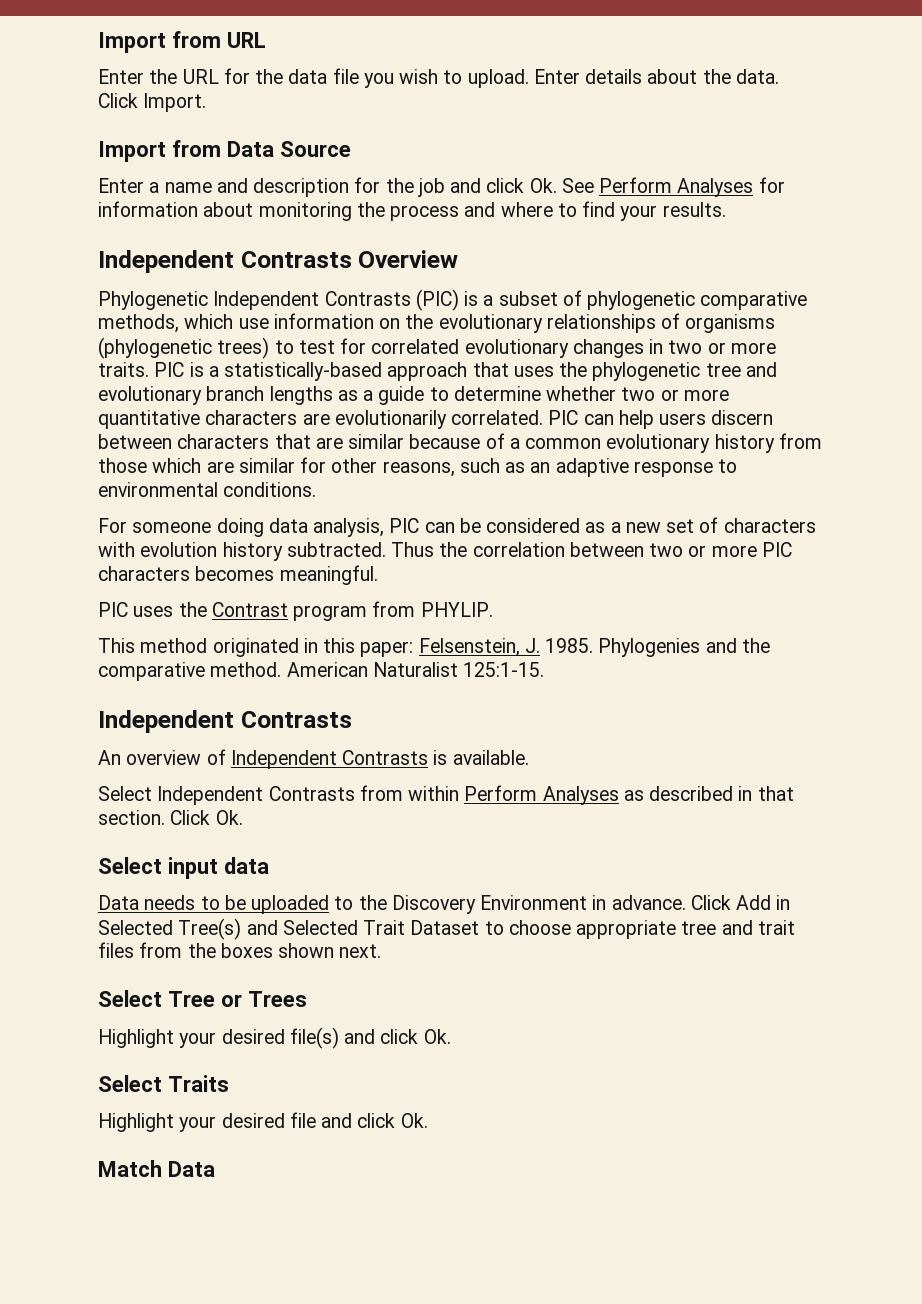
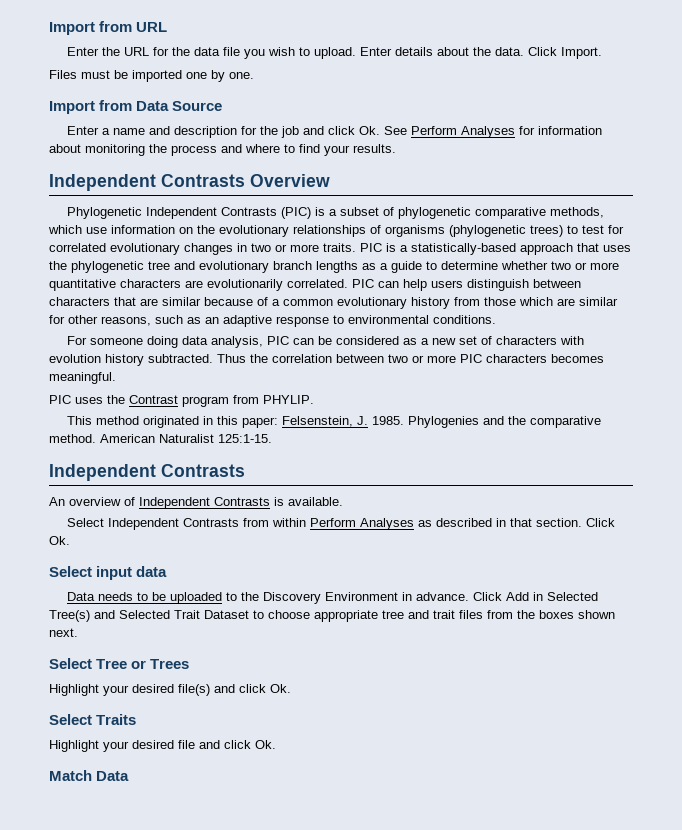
+ Files must be imported one by one.
- PIC can help users discern between characters that are similar because of a common evolutionary history from those which are similar for other reasons, such as an adaptive response to environmental conditions.
+ PIC can help users distinguish between characters that are similar because of a common evolutionary history from those which are similar for other reasons, such as an adaptive response to environmental conditions.

